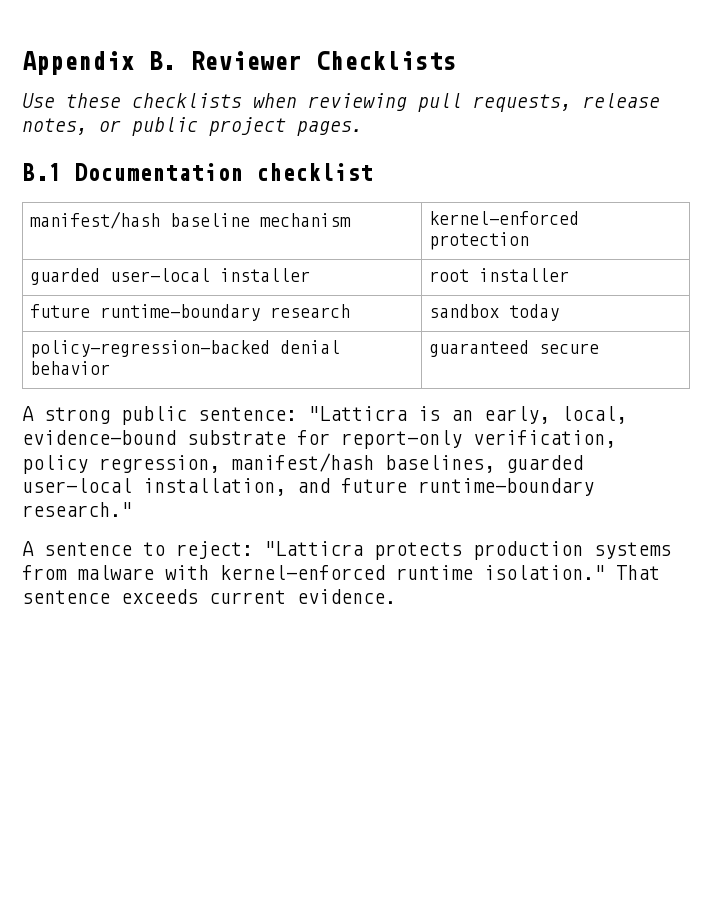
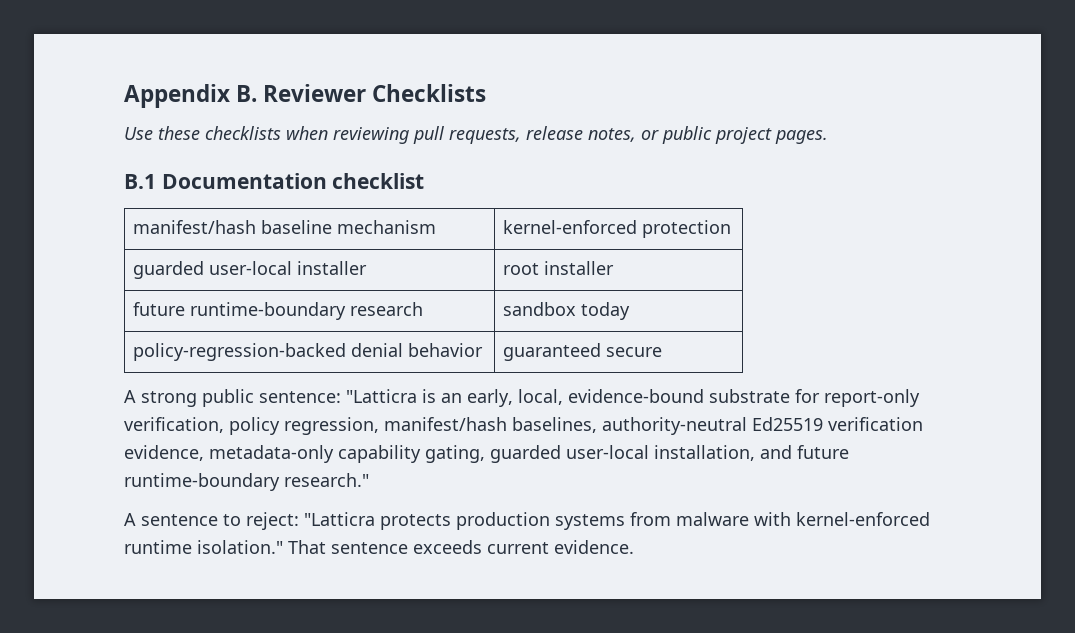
- A strong public sentence: "Latticra is an early, local, evidence-bound substrate for report-only verification, policy regression, manifest/hash baselines, guarded user-local installation, and future runtime-boundary research."
+ A strong public sentence: "Latticra is an early, local, evidence-bound substrate for report-only verification, policy regression, manifest/hash baselines, authority-neutral Ed25519 verification evidence, metadata-only capability gating, guarded user-local installation, and future runtime-boundary research."

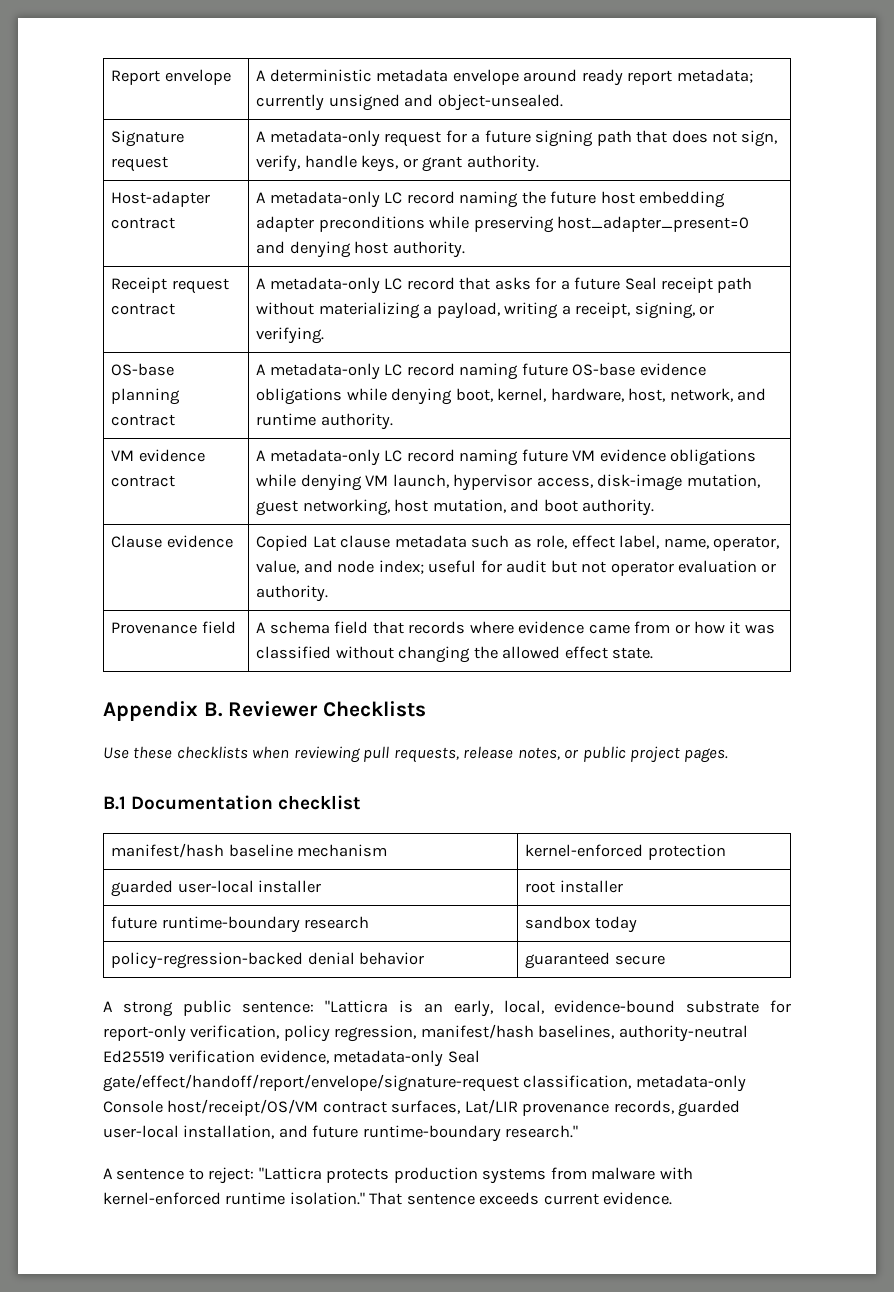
+ Report envelope | A deterministic metadata envelope around ready report metadata; currently unsigned and object-unsealed.
+ Signature request | A metadata-only request for a future signing path that does not sign, verify, handle keys, or grant authority.
+ Host-adapter contract | A metadata-only LC record naming the future host embedding adapter preconditions while preserving host_adapter_present=0 and denying host authority.
+ Receipt request contract | A metadata-only LC record that asks for a future Seal receipt path without materializing a payload, writing a receipt, signing, or verifying.
+ OS-base planning contract | A metadata-only LC record naming future OS-base evidence obligations while denying boot, kernel, hardware, host, network, and runtime authority.
+ VM evidence contract | A metadata-only LC record naming future VM evidence obligations while denying VM launch, hypervisor access, disk-image mutation, guest networking, host mutation, and boot authority.
+ Clause evidence | Copied Lat clause metadata such as role, effect label, name, operator, value, and node index; useful for audit but not operator evaluation or authority.
+ Provenance field | A schema field that records where evidence came from or how it was classified without changing the allowed effect state.
- A strong public sentence: "Latticra is an early, local, evidence-bound substrate for report-only verification, policy regression, manifest/hash baselines, authority-neutral Ed25519 verification evidence, metadata-only capability gating, guarded user-local installation, and future runtime-boundary research."
+ A strong public sentence: "Latticra is an early, local, evidence-bound substrate for report-only verification, policy regression, manifest/hash baselines, authority-neutral Ed25519 verification evidence, metadata-only Seal gate/effect/handoff/report/envelope/signature-request classification, metadata-only Console host/receipt/OS/VM contract surfaces, Lat/LIR provenance records, guarded user-local installation, and future runtime-boundary research."

